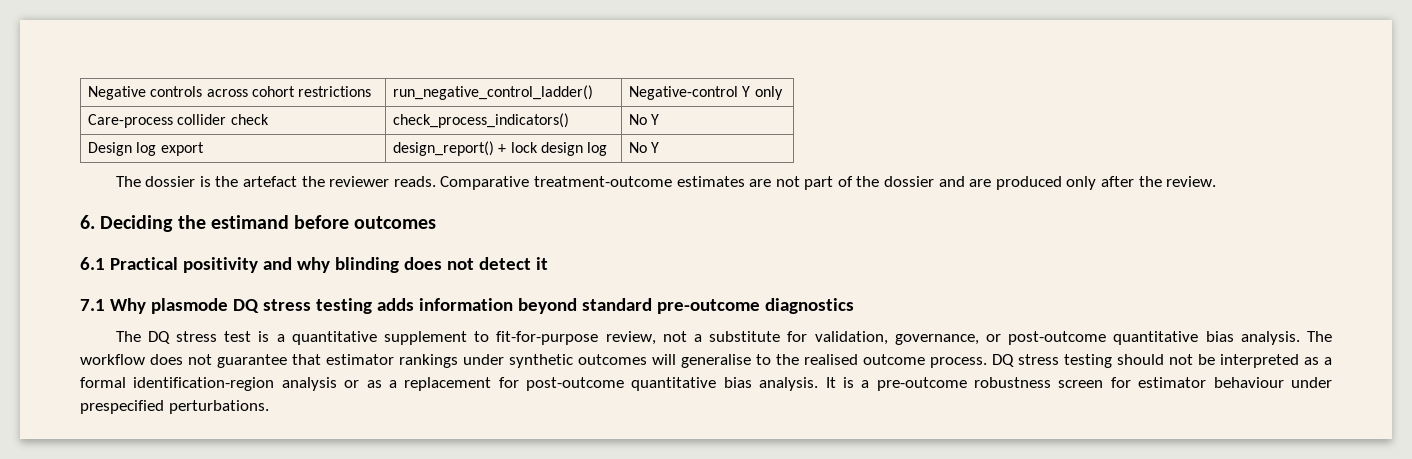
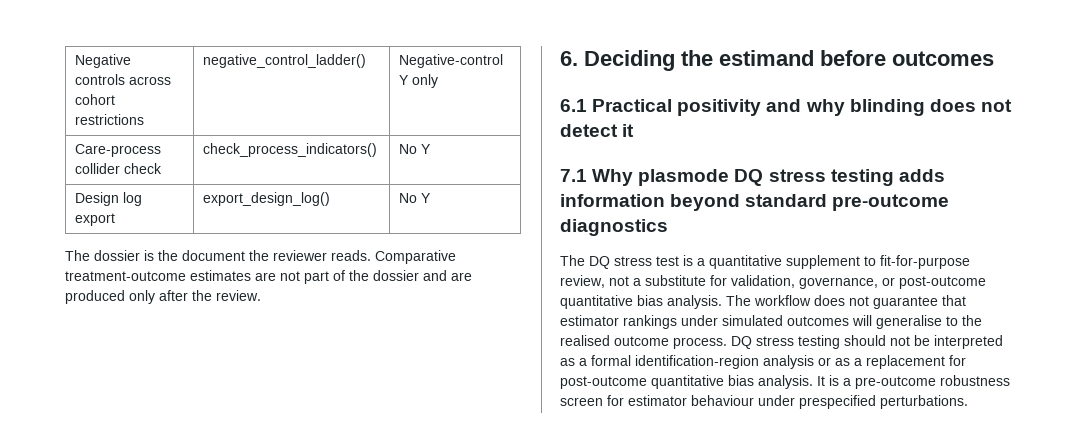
- Negative controls across cohort restrictions | run_negative_control_ladder() | Negative-control Y only
+ Negative controls across cohort restrictions | negative_control_ladder() | Negative-control Y only
- Design log export | design_report() + lock design log | No Y
+ Design log export | export_design_log() | No Y
- The dossier is the artefact the reviewer reads.
+ The dossier is the document the reviewer reads.
- The workflow does not guarantee that estimator rankings under synthetic outcomes will generalise to the realised outcome process.
+ The workflow does not guarantee that estimator rankings under simulated outcomes will generalise to the realised outcome process.

